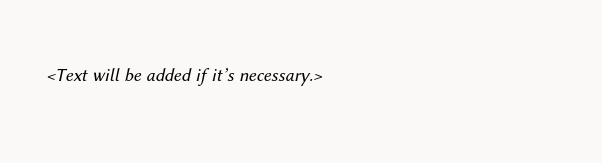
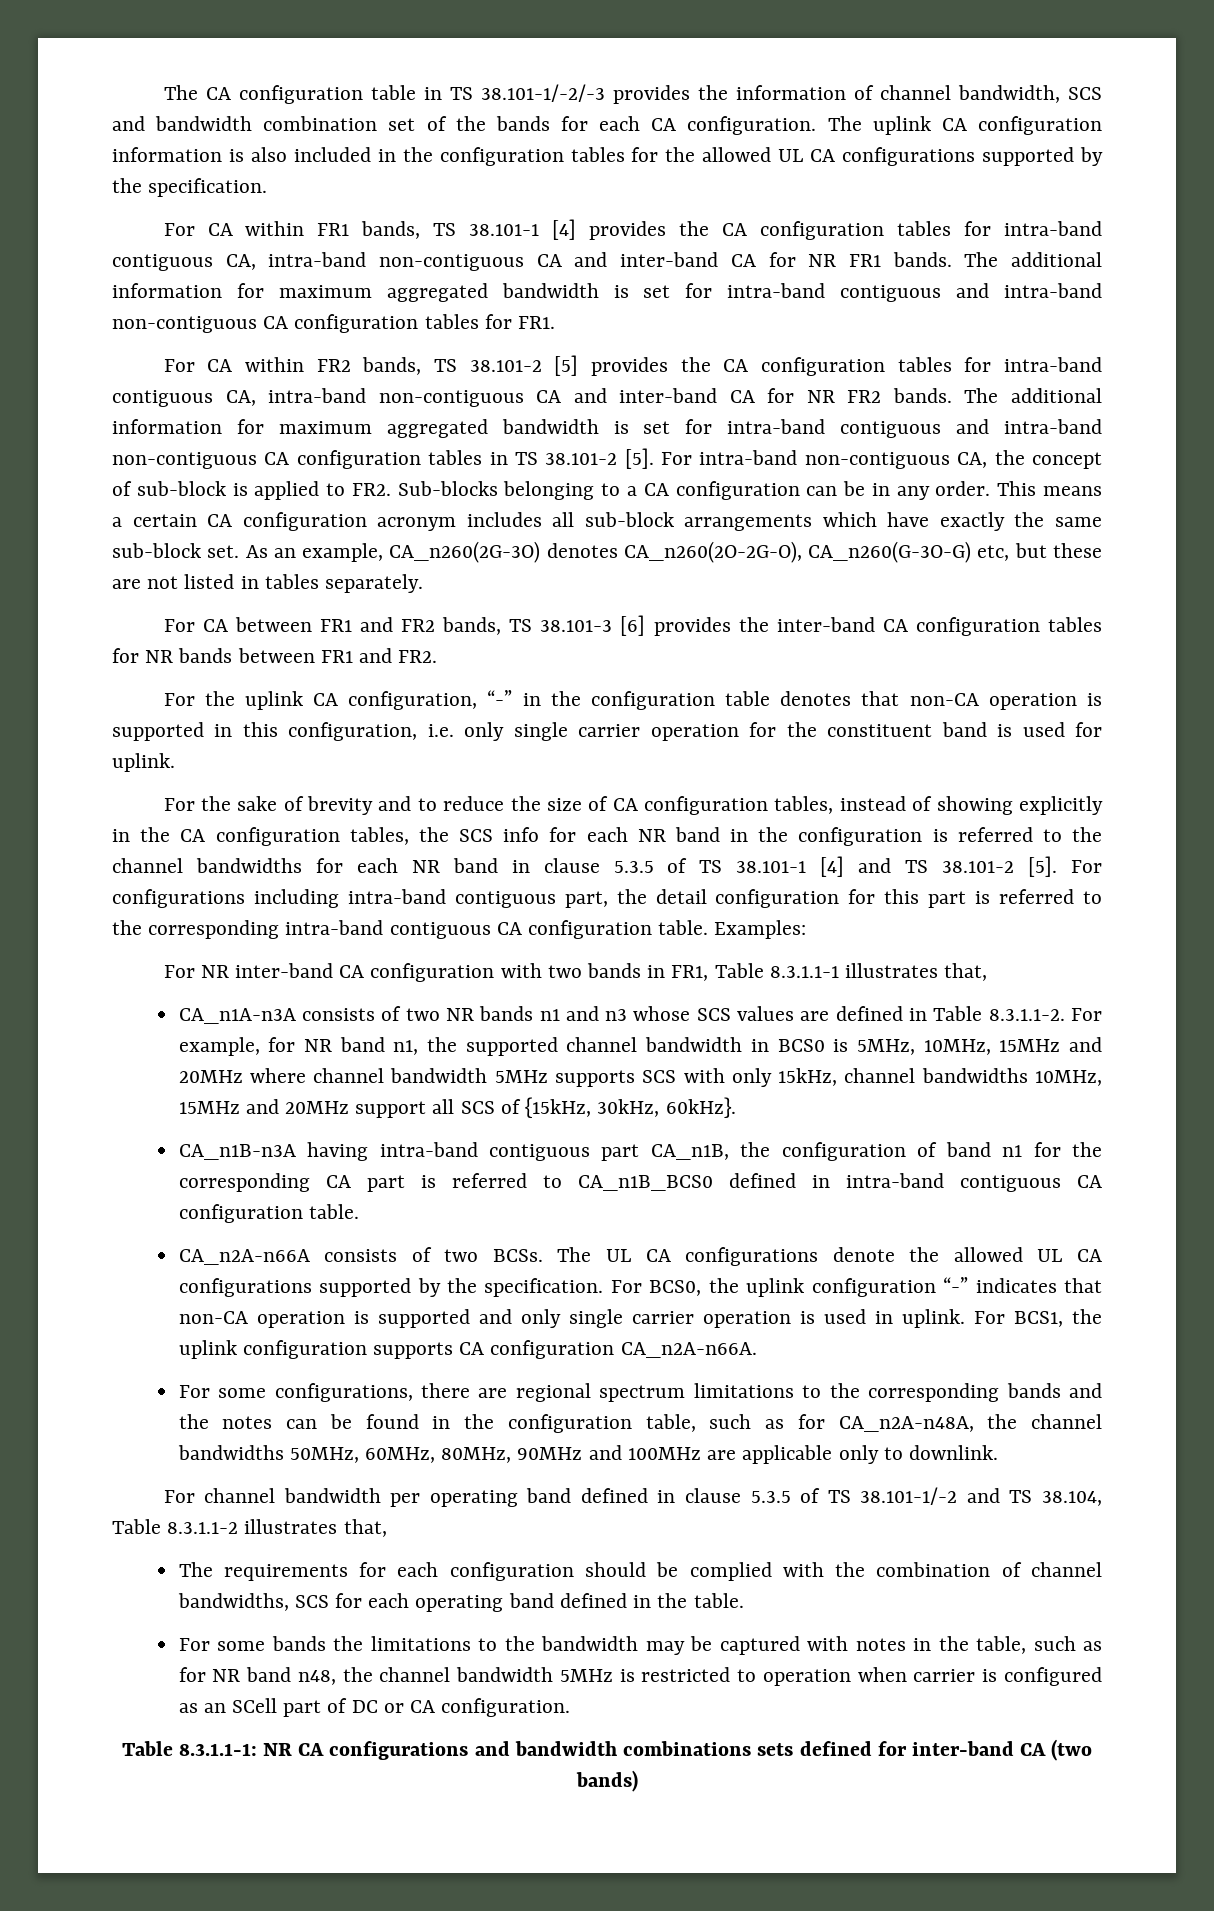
- <Text will be added if it’s necessary.>
+ The CA configuration table in TS 38.101-1/-2/-3 provides the information of channel bandwidth, SCS and bandwidth combination set of the bands for each CA configuration. The uplink CA configuration information is also included in the configuration tables for the allowed UL CA configurations supported by the specification.
+ For CA within FR1 bands, TS 38.101-1 [4] provides the CA configuration tables for intra-band contiguous CA, intra-band non-contiguous CA and inter-band CA for NR FR1 bands. The additional information for maximum aggregated bandwidth is set for intra-band contiguous and intra-band non-contiguous CA configuration tables for FR1.
+ For CA within FR2 bands, TS 38.101-2 [5] provides the CA configuration tables for intra-band contiguous CA, intra-band non-contiguous CA and inter-band CA for NR FR2 bands. The additional information for maximum aggregated bandwidth is set for intra-band contiguous and intra-band non-contiguous CA configuration tables in TS 38.101-2 [5]. For intra-band non-contiguous CA, the concept of sub-block is applied to FR2. Sub-blocks belonging to a CA configuration can be in any order. This means a certain CA configuration acronym includes all sub-block arrangements which have exactly the same sub-block set. As an example, CA_n260(2G-3O) denotes CA_n260(2O-2G-O), CA_n260(G-3O-G) etc, but these are not listed in tables separately.
+ For CA between FR1 and FR2 bands, TS 38.101-3 [6] provides the inter-band CA configuration tables for NR bands between FR1 and FR2.
+ For the uplink CA configuration, “-” in the configuration table denotes that non-CA operation is supported in this configuration, i.e. only single carrier operation for the constituent band is used for uplink.
+ For the sake of brevity and to reduce the size of CA configuration tables, instead of showing explicitly in the CA configuration tables, the SCS info for each NR band in the configuration is referred to the channel bandwidths for each NR band in clause 5.3.5 of TS 38.101-1 [4] and TS 38.101-2 [5]. For configurations including intra-band contiguous part, the detail configuration for this part is referred to the corresponding intra-band contiguous CA configuration table. Examples:
+ For NR inter-band CA configuration with two bands in FR1, Table 8.3.1.1-1 illustrates that,
+ CA_n1A-n3A consists of two NR bands n1 and n3 whose SCS values are defined in Table 8.3.1.1-2. For example, for NR band n1, the supported channel bandwidth in BCS0 is 5MHz, 10MHz, 15MHz and 20MHz where channel bandwidth 5MHz supports SCS with only 15kHz, channel bandwidths 10MHz, 15MHz and 20MHz support all SCS of {15kHz, 30kHz, 60kHz}.
+ CA_n1B-n3A having intra-band contiguous part CA_n1B, the configuration of band n1 for the corresponding CA part is referred to CA_n1B_BCS0 defined in intra-band contiguous CA configuration table.
+ CA_n2A-n66A consists of two BCSs. The UL CA configurations denote the allowed UL CA configurations supported by the specification. For BCS0, the uplink configuration “-” indicates that non-CA operation is supported and only single carrier operation is used in uplink. For BCS1, the uplink configuration supports CA configuration CA_n2A-n66A.
+ For some configurations, there are regional spectrum limitations to the corresponding bands and the notes can be found in the configuration table, such as for CA_n2A-n48A, the channel bandwidths 50MHz, 60MHz, 80MHz, 90MHz and 100MHz are applicable only to downlink.
+ For channel bandwidth per operating band defined in clause 5.3.5 of TS 38.101-1/-2 and TS 38.104, Table 8.3.1.1-2 illustrates that,
+ The requirements for each configuration should be complied with the combination of channel bandwidths, SCS for each operating band defined in the table.
+ For some bands the limitations to the bandwidth may be captured with notes in the table, such as for NR band n48, the channel bandwidth 5MHz is restricted to operation when carrier is configured as an SCell part of DC or CA configuration.
+ Table 8.3.1.1-1: NR CA configurations and bandwidth combinations sets defined for inter-band CA (two bands)

